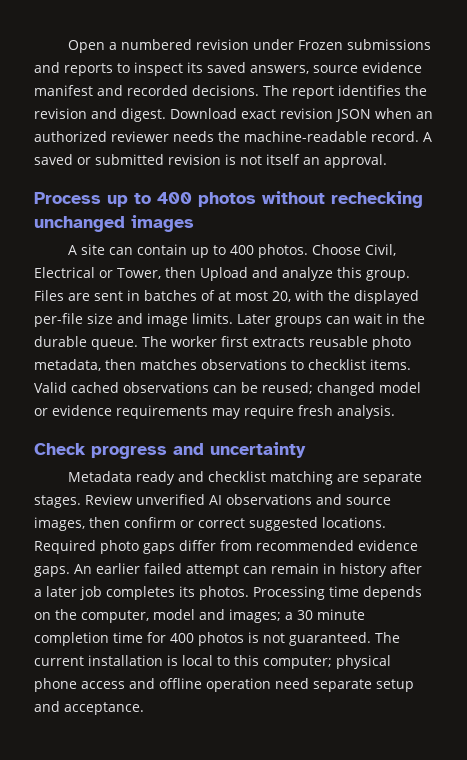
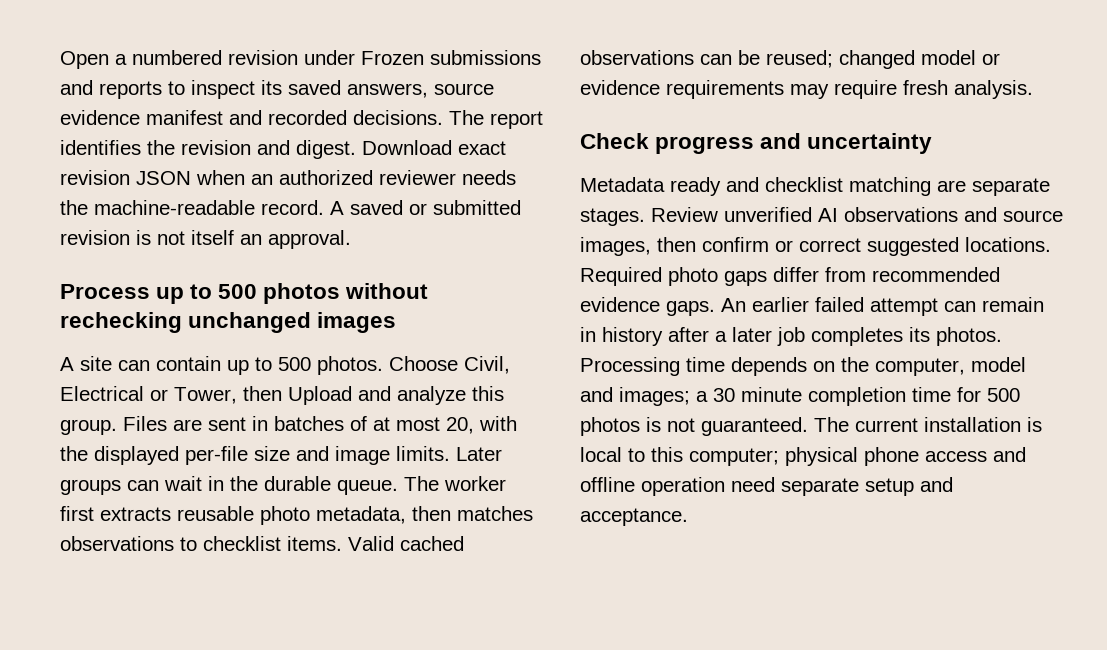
- Process up to 400 photos without rechecking unchanged images
+ Process up to 500 photos without rechecking unchanged images
- A site can contain up to 400 photos.
+ A site can contain up to 500 photos.
- Processing time depends on the computer, model and images; a 30 minute completion time for 400 photos is not guaranteed.
+ Processing time depends on the computer, model and images; a 30 minute completion time for 500 photos is not guaranteed.

